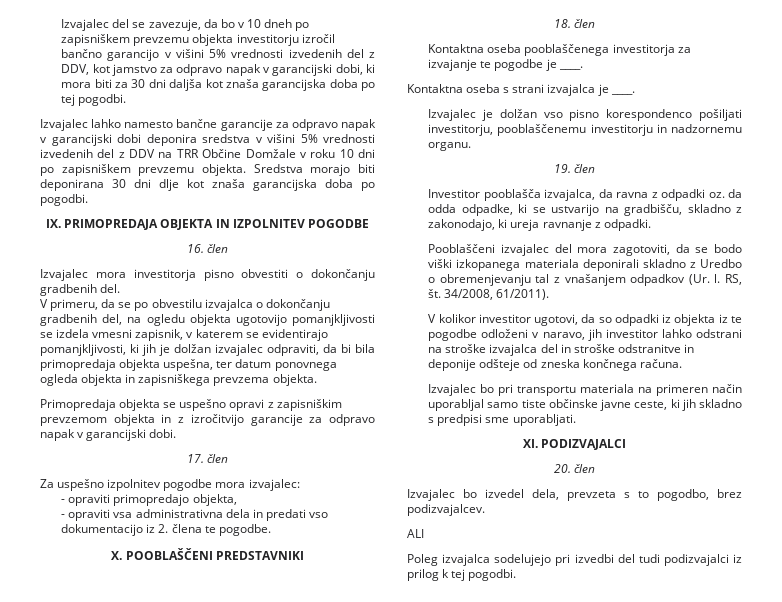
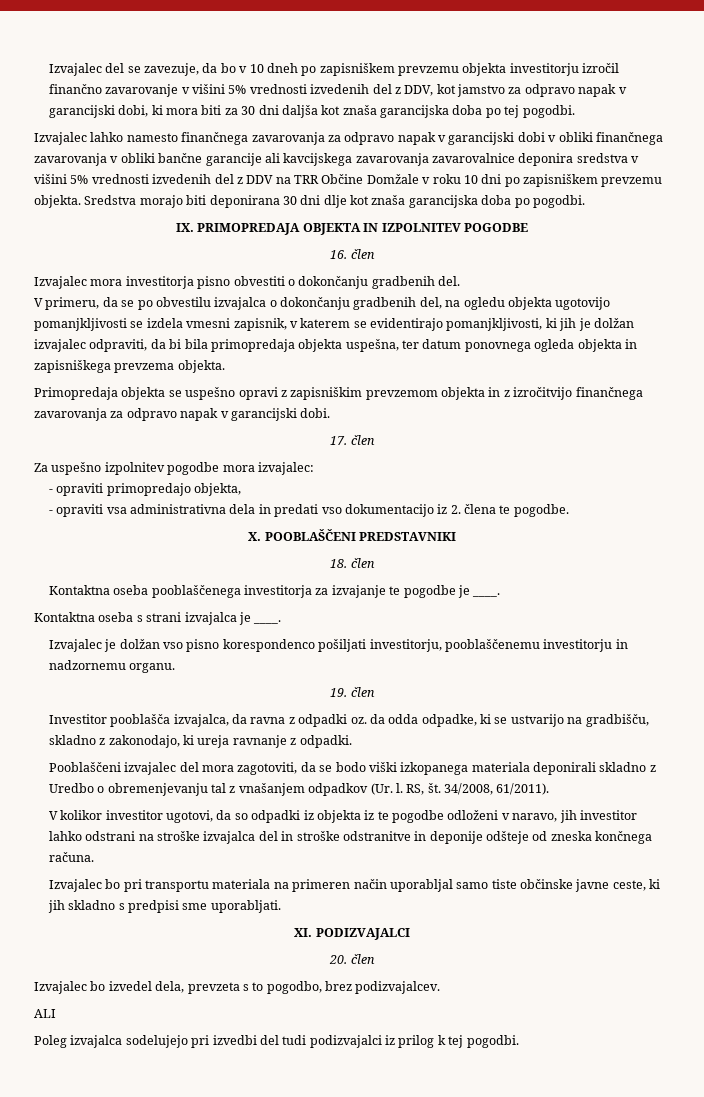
- Izvajalec del se zavezuje, da bo v 10 dneh po zapisniškem prevzemu objekta investitorju izročil bančno garancijo v višini 5% vrednosti izvedenih del z DDV, kot jamstvo za odpravo napak v garancijski dobi, ki mora biti za 30 dni daljša kot znaša garancijska doba po tej pogodbi.
+ Izvajalec del se zavezuje, da bo v 10 dneh po zapisniškem prevzemu objekta investitorju izročil finančno zavarovanje v višini 5% vrednosti izvedenih del z DDV, kot jamstvo za odpravo napak v garancijski dobi, ki mora biti za 30 dni daljša kot znaša garancijska doba po tej pogodbi.
- Izvajalec lahko namesto bančne garancije za odpravo napak v garancijski dobi deponira sredstva v višini 5% vrednosti izvedenih del z DDV na TRR Občine Domžale v roku 10 dni po zapisniškem prevzemu objekta.
+ Izvajalec lahko namesto finančnega zavarovanja za odpravo napak v garancijski dobi v obliki finančnega zavarovanja v obliki bančne garancije ali kavcijskega zavarovanja zavarovalnice deponira sredstva v višini 5% vrednosti izvedenih del z DDV na TRR Občine Domžale v roku 10 dni po zapisniškem prevzemu objekta.
- Primopredaja objekta se uspešno opravi z zapisniškim prevzemom objekta in z izročitvijo garancije za odpravo napak v garancijski dobi.
+ Primopredaja objekta se uspešno opravi z zapisniškim prevzemom objekta in z izročitvijo finančnega zavarovanja za odpravo napak v garancijski dobi.

